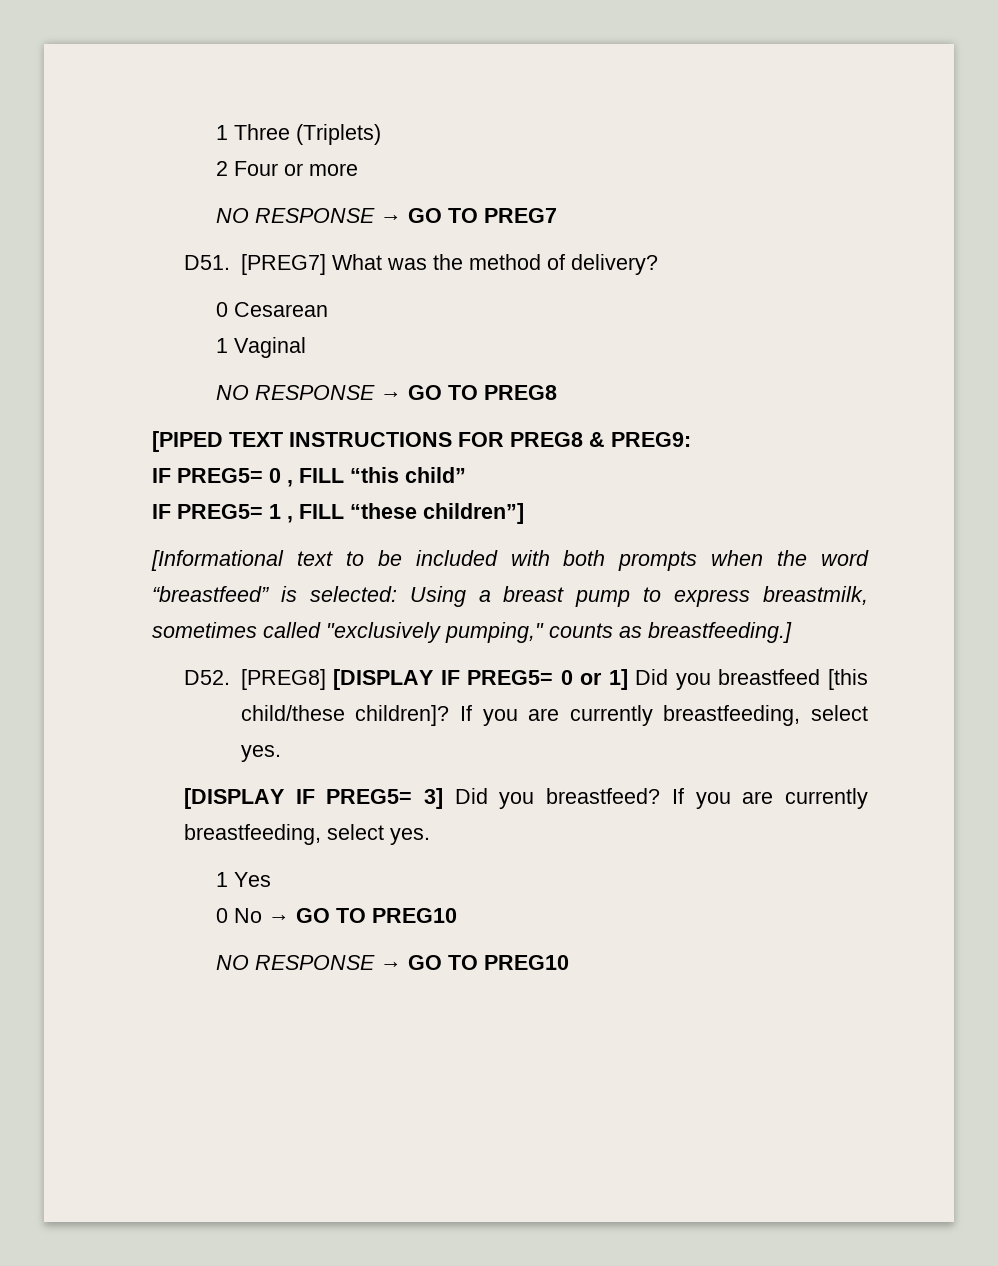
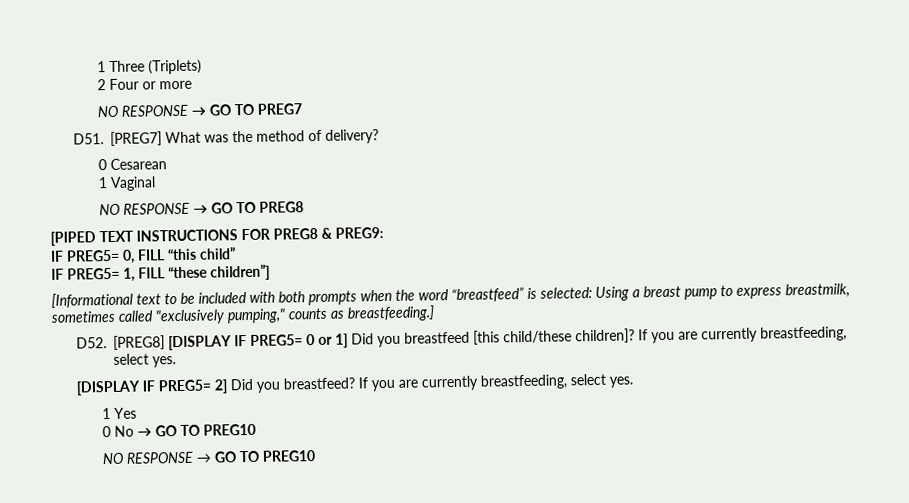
- IF PREG5= 0 , FILL “this child”
+ IF PREG5= 0, FILL “this child”
- IF PREG5= 1 , FILL “these children”]
+ IF PREG5= 1, FILL “these children”]
- [DISPLAY IF PREG5= 3] Did you breastfeed?
+ [DISPLAY IF PREG5= 2] Did you breastfeed?

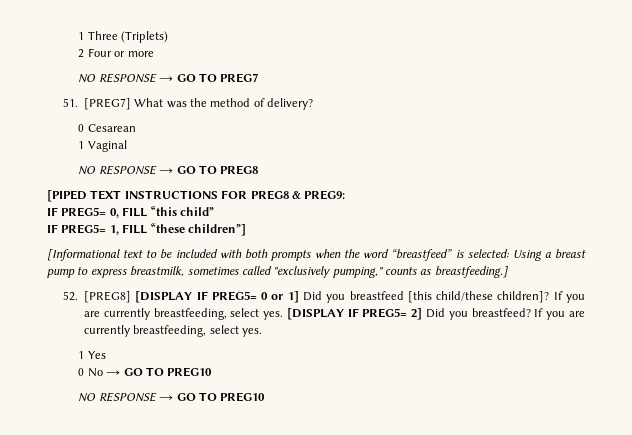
- D51. [PREG7] What was the method of delivery?
+ 51. [PREG7] What was the method of delivery?
- D52. [PREG8] [DISPLAY IF PREG5= 0 or 1] Did you breastfeed [this child/these children]? If you are currently breastfeeding, select yes.
- [DISPLAY IF PREG5= 2] Did you breastfeed?
+ 52. [PREG8] [DISPLAY IF PREG5= 0 or 1] Did you breastfeed [this child/these children]? If you are currently breastfeeding, select yes. [DISPLAY IF PREG5= 2] Did you breastfeed?

